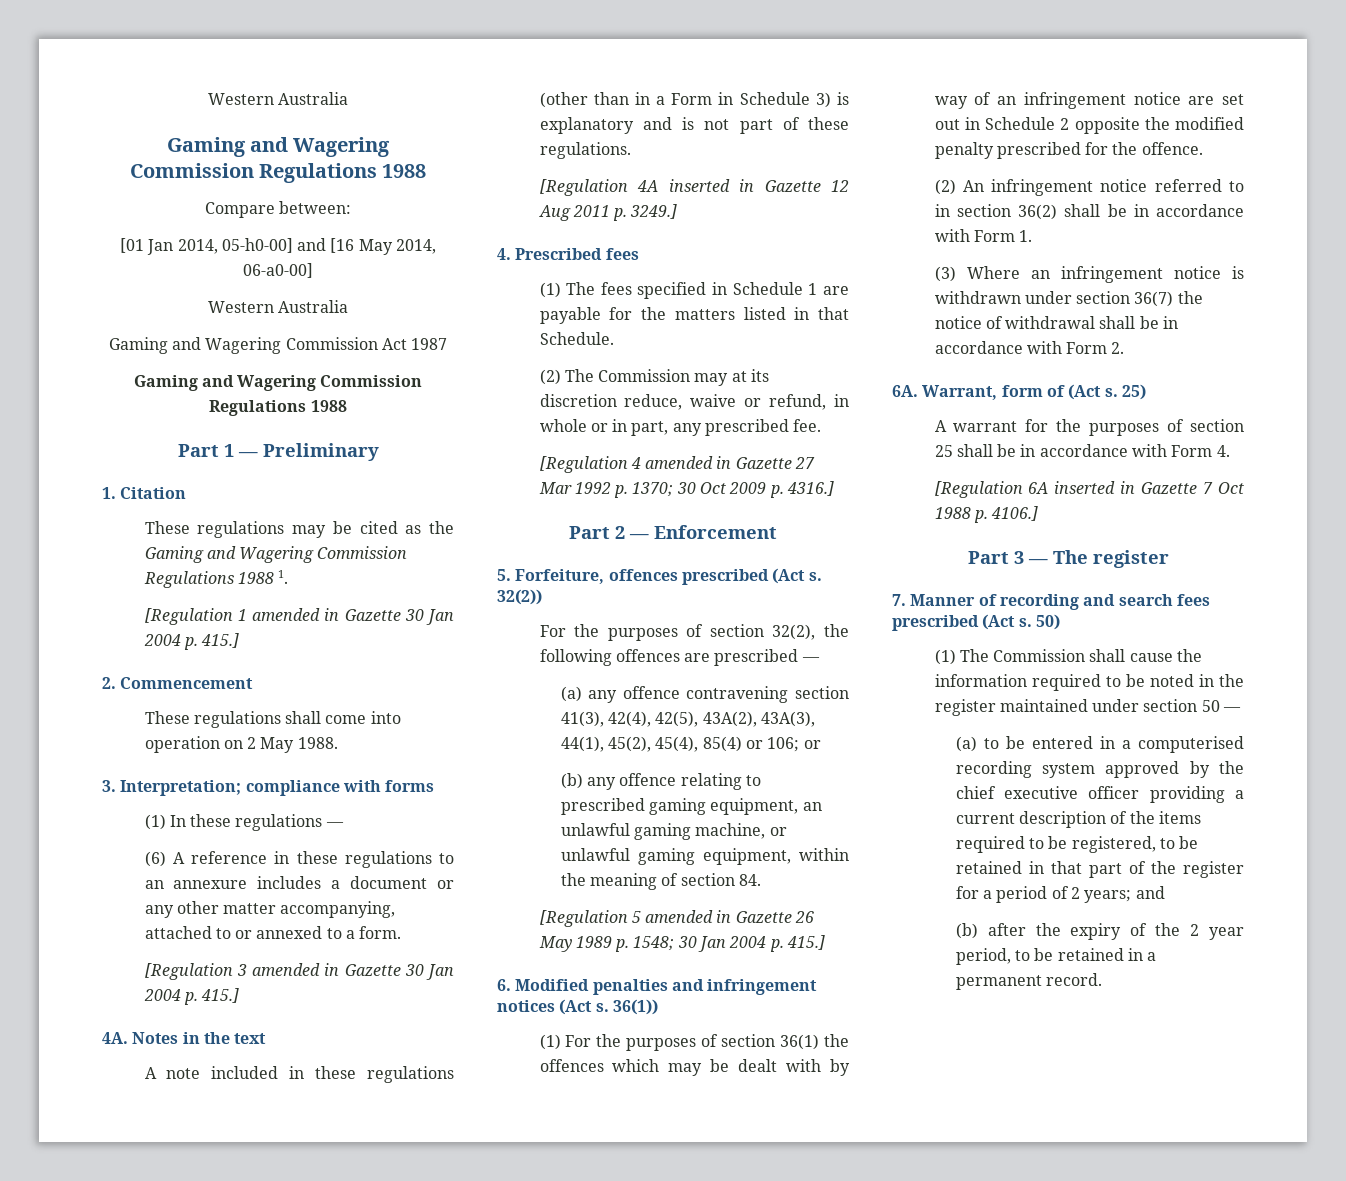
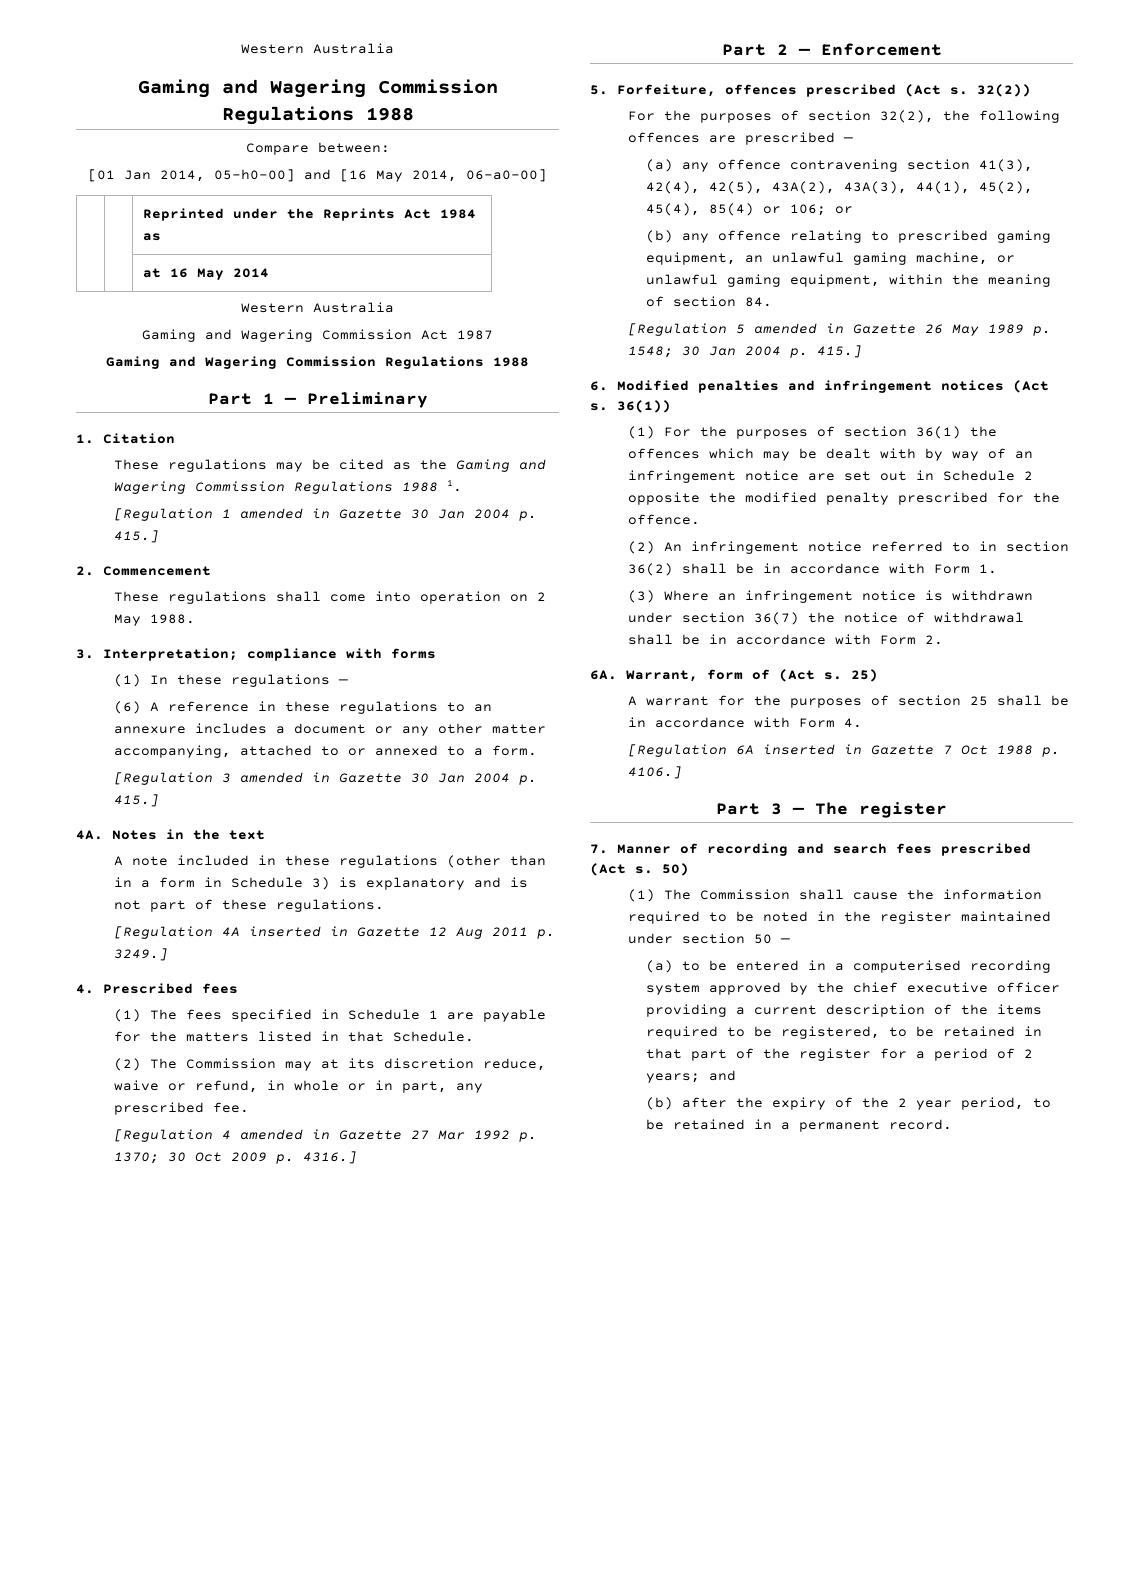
+ | | Reprinted under the Reprints Act 1984 as
+ | | at 16 May 2014
- A note included in these regulations (other than in a Form in Schedule 3) is explanatory and is not part of these regulations.
+ A note included in these regulations (other than in a form in Schedule 3) is explanatory and is not part of these regulations.

